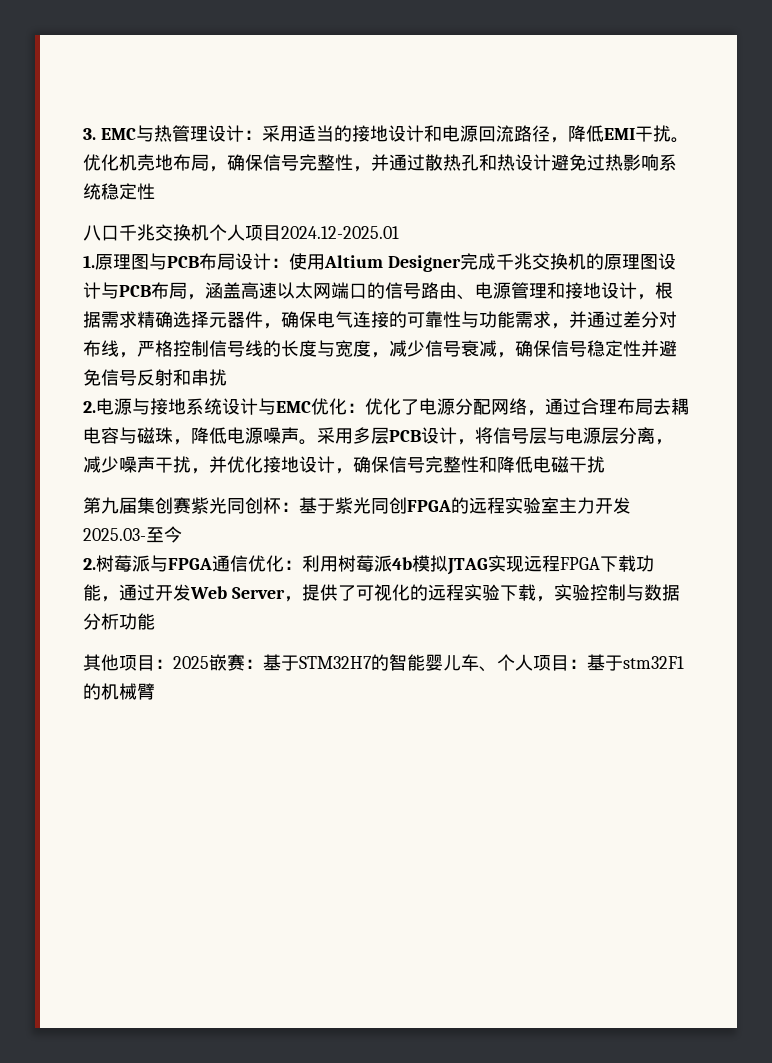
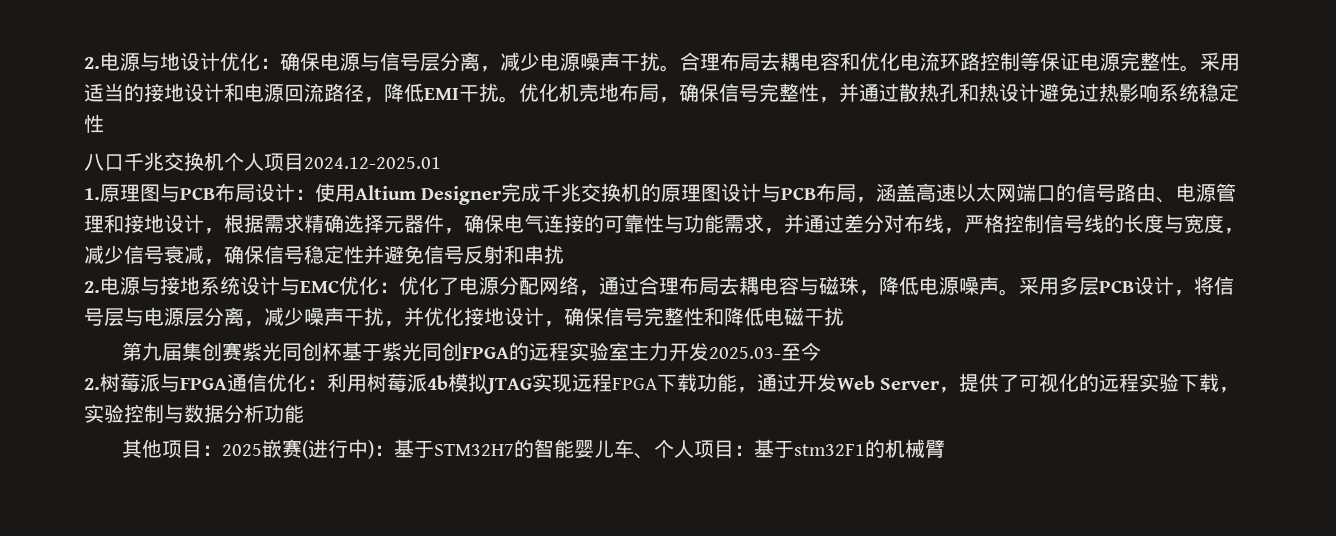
- 3. EMC与热管理设计：采用适当的接地设计和电源回流路径，降低EMI干扰。
+ 2.电源与地设计优化：确保电源与信号层分离，减少电源噪声干扰。合理布局去耦电容和优化电流环路控制等保证电源完整性。采用适当的接地设计和电源回流路径，降低EMI干扰。
- 第九届集创赛紫光同创杯：基于紫光同创FPGA的远程实验室主力开发2025.03-至今
+ 第九届集创赛紫光同创杯基于紫光同创FPGA的远程实验室主力开发2025.03-至今
- 其他项目：2025嵌赛：基于STM32H7的智能婴儿车、个人项目：基于stm32F1的机械臂
+ 其他项目：2025嵌赛(进行中)：基于STM32H7的智能婴儿车、个人项目：基于stm32F1的机械臂

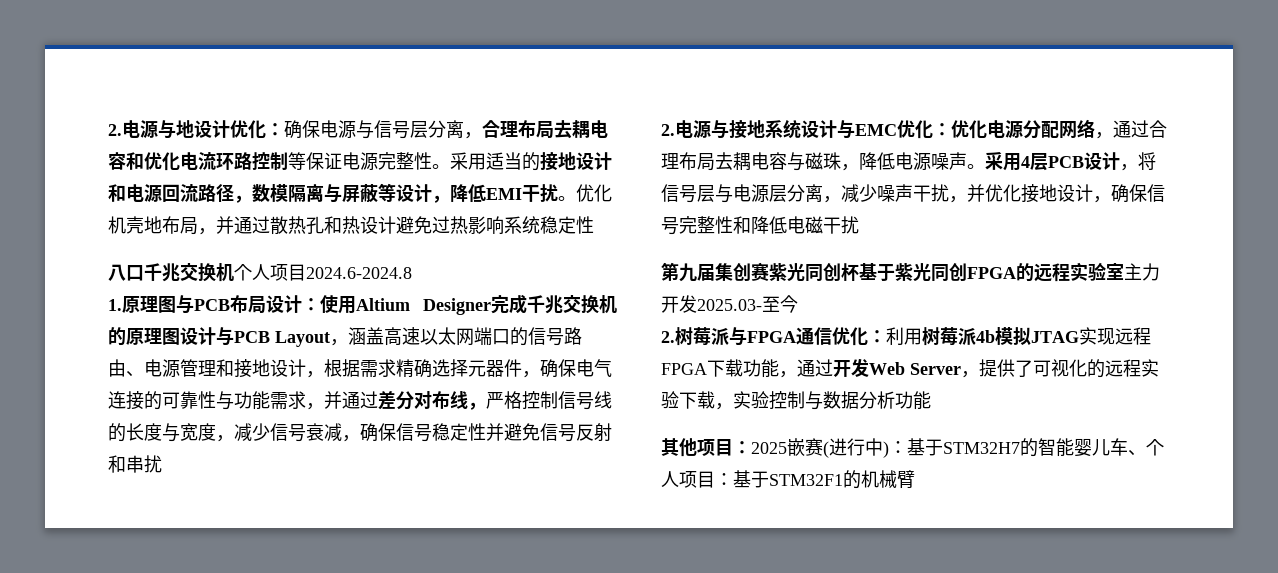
- 2.电源与地设计优化：确保电源与信号层分离，减少电源噪声干扰。合理布局去耦电容和优化电流环路控制等保证电源完整性。
+ 2.电源与地设计优化：确保电源与信号层分离，合理布局去耦电容和优化电流环路控制等保证电源完整性。
- 采用适当的接地设计和电源回流路径，降低EMI干扰。
+ 采用适当的接地设计和电源回流路径，数模隔离与屏蔽等设计，降低EMI干扰。
- 优化机壳地布局，确保信号完整性，并通过散热孔和热设计避免过热影响系统稳定性
+ 优化机壳地布局，并通过散热孔和热设计避免过热影响系统稳定性
- 八口千兆交换机个人项目2024.12-2025.01
+ 八口千兆交换机个人项目2024.6-2024.8
- 使用Altium Designer完成千兆交换机的原理图设计与PCB布局，涵盖高速以太网端口的信号路由、电源管理和接地设计，根据需求精确选择元器件，确保电气连接的可靠性与功能需求，并通过差分对布线，严格控制信号线的长度与宽度，减少信号衰减，确保信号稳定性并避免信号反射和串扰
+ 使用Altium Designer完成千兆交换机的原理图设计与PCB Layout，涵盖高速以太网端口的信号路由、电源管理和接地设计，根据需求精确选择元器件，确保电气连接的可靠性与功能需求，并通过差分对布线，严格控制信号线的长度与宽度，减少信号衰减，确保信号稳定性并避免信号反射和串扰
- 2.电源与接地系统设计与EMC优化：优化了电源分配网络，通过合理布局去耦电容与磁珠，降低电源噪声。
+ 2.电源与接地系统设计与EMC优化：优化电源分配网络，通过合理布局去耦电容与磁珠，降低电源噪声。
- 采用多层PCB设计，将信号层与电源层分离，减少噪声干扰，并优化接地设计，确保信号完整性和降低电磁干扰
+ 采用4层PCB设计，将信号层与电源层分离，减少噪声干扰，并优化接地设计，确保信号完整性和降低电磁干扰
- 其他项目：2025嵌赛(进行中)：基于STM32H7的智能婴儿车、个人项目：基于stm32F1的机械臂
+ 其他项目：2025嵌赛(进行中)：基于STM32H7的智能婴儿车、个人项目：基于STM32F1的机械臂

